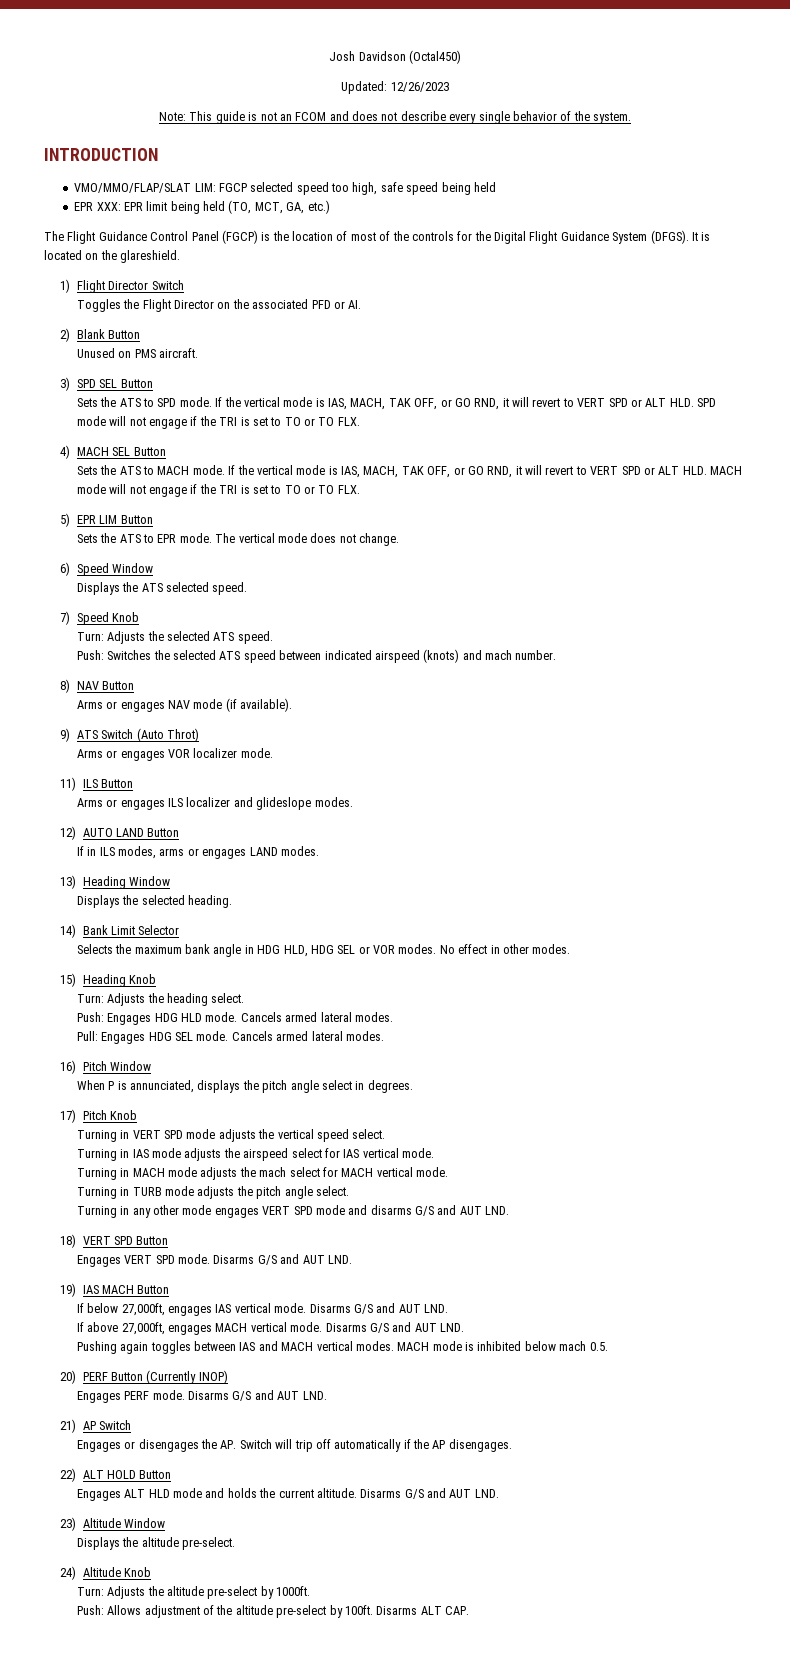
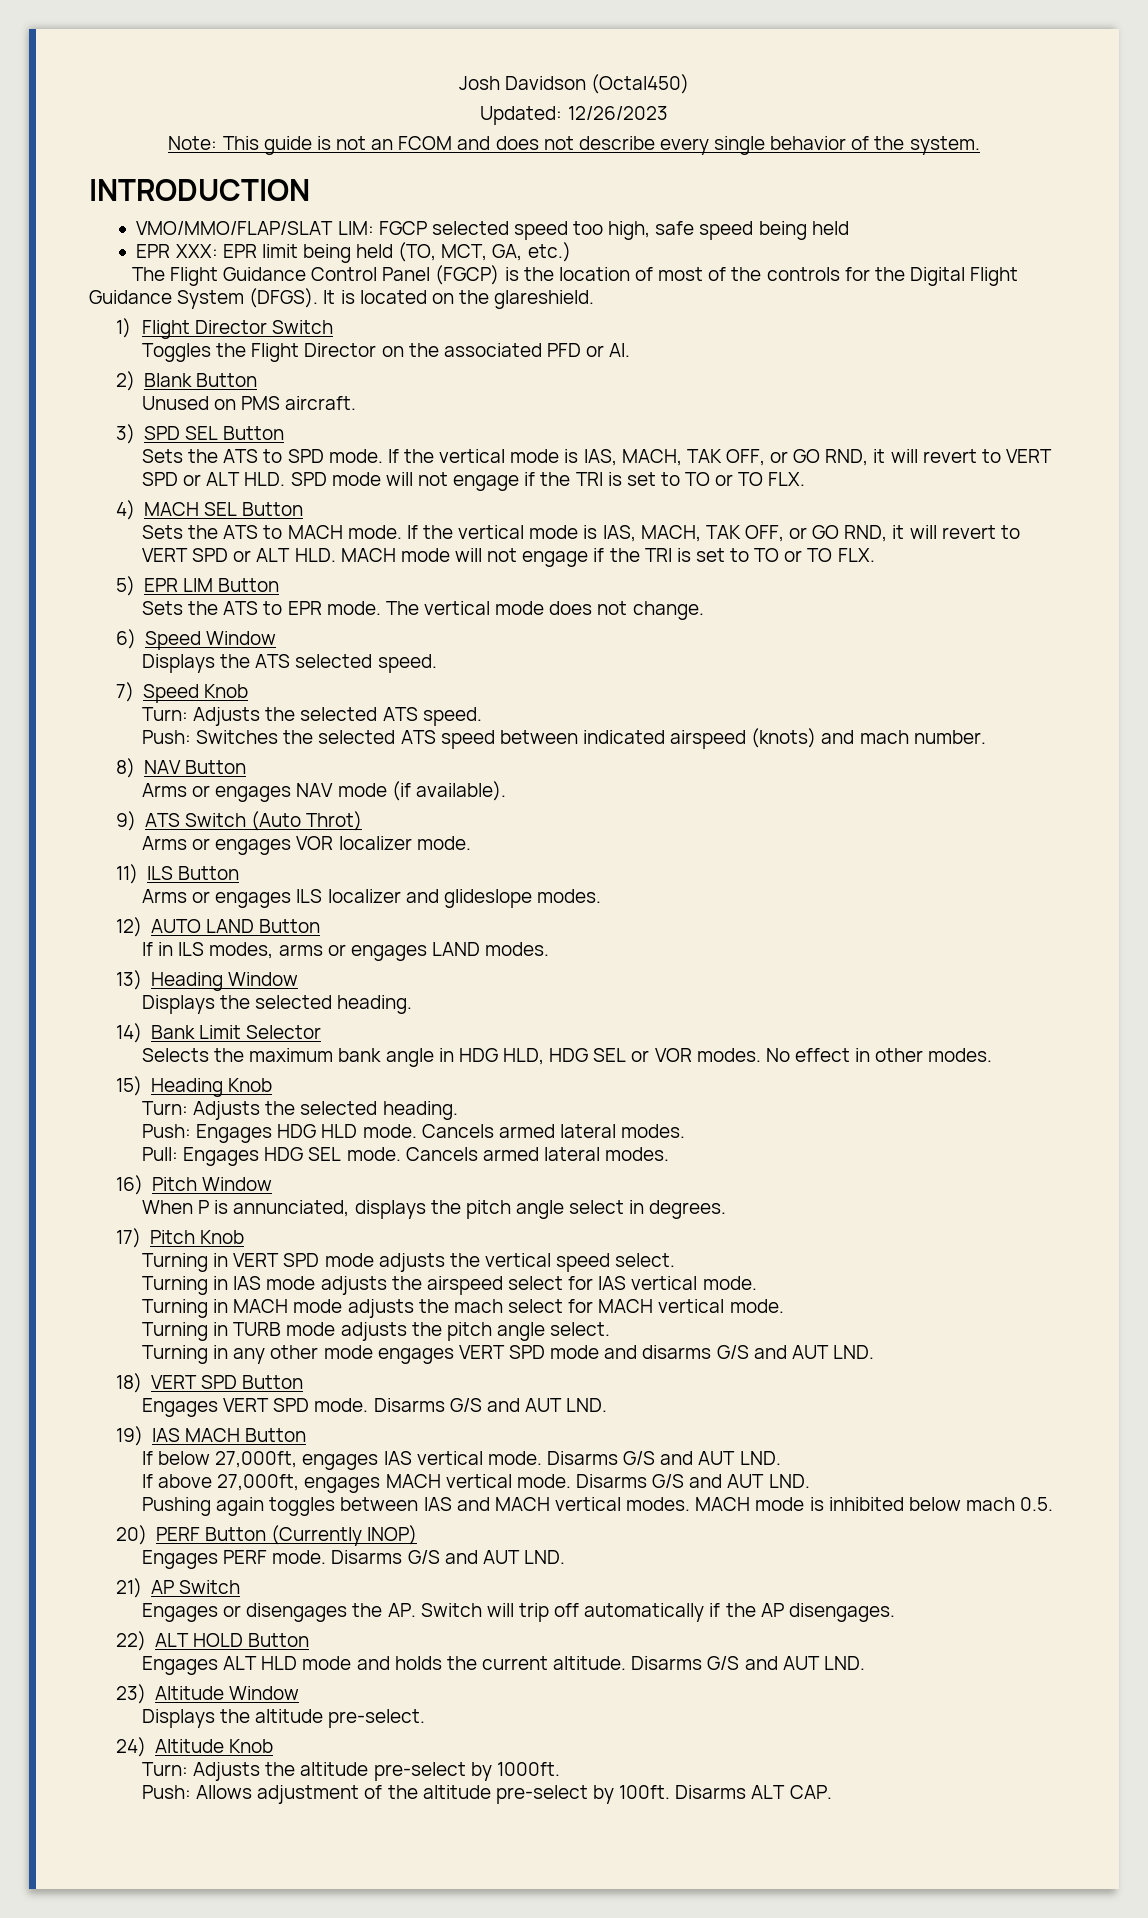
- Turn: Adjusts the heading select.
+ Turn: Adjusts the selected heading.

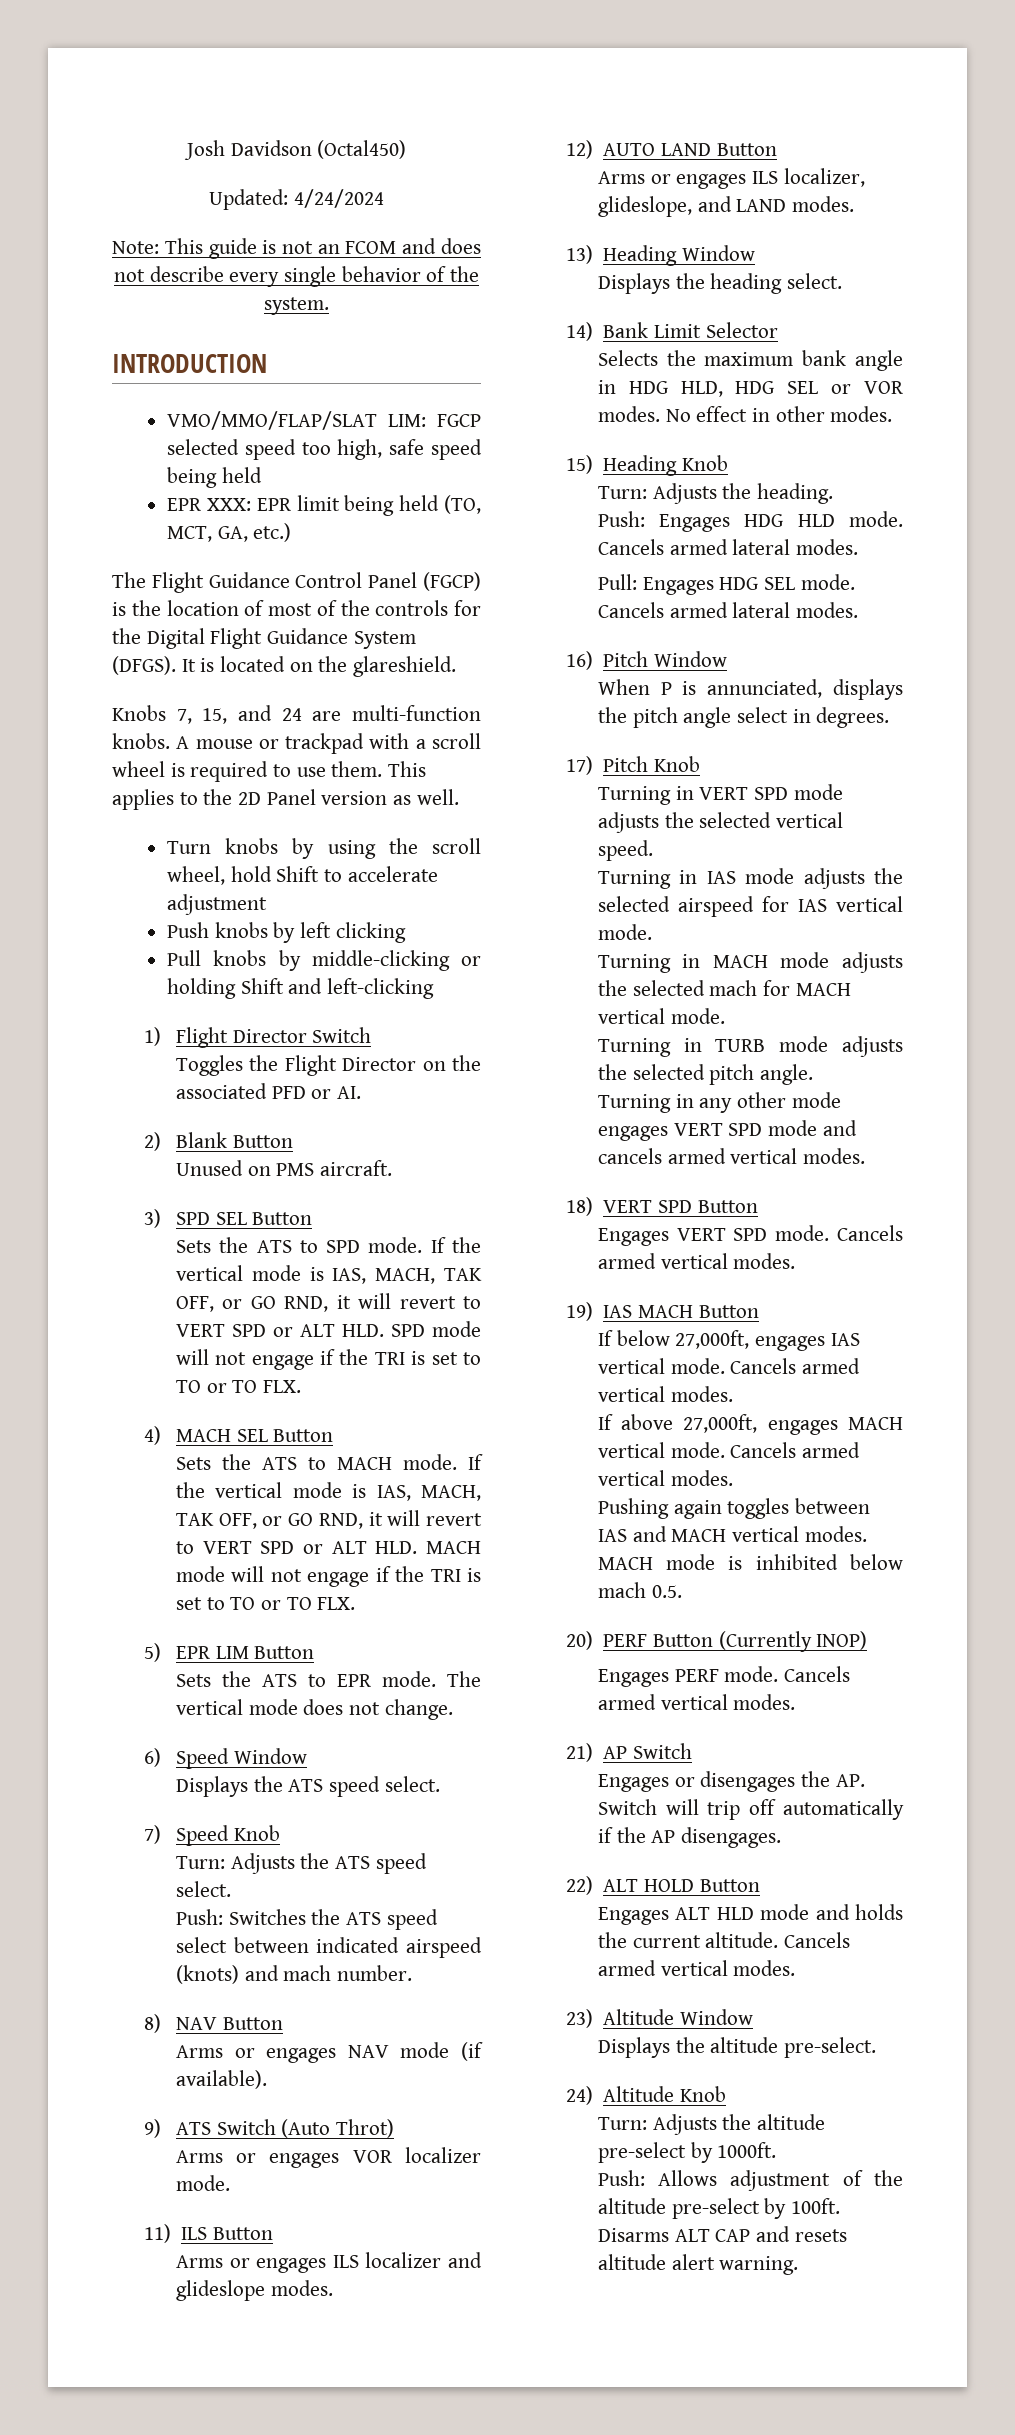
- Updated: 12/26/2023
+ Updated: 4/24/2024
+ Knobs 7, 15, and 24 are multi-function knobs. A mouse or trackpad with a scroll wheel is required to use them. This applies to the 2D Panel version as well.
+ Turn knobs by using the scroll wheel, hold Shift to accelerate adjustment
+ Push knobs by left clicking
+ Pull knobs by middle-clicking or holding Shift and left-clicking
- Displays the ATS selected speed.
+ Displays the ATS speed select.
- Turn: Adjusts the selected ATS speed.
+ Turn: Adjusts the ATS speed select.
- Push: Switches the selected ATS speed between indicated airspeed (knots) and mach number.
+ Push: Switches the ATS speed select between indicated airspeed (knots) and mach number.
- If in ILS modes, arms or engages LAND modes.
+ Arms or engages ILS localizer, glideslope, and LAND modes.
- Displays the selected heading.
+ Displays the heading select.
- Turn: Adjusts the selected heading.
+ Turn: Adjusts the heading.
- Turning in VERT SPD mode adjusts the vertical speed select.
+ Turning in VERT SPD mode adjusts the selected vertical speed.
- Turning in IAS mode adjusts the airspeed select for IAS vertical mode.
+ Turning in IAS mode adjusts the selected airspeed for IAS vertical mode.
- Turning in MACH mode adjusts the mach select for MACH vertical mode.
+ Turning in MACH mode adjusts the selected mach for MACH vertical mode.
- Turning in TURB mode adjusts the pitch angle select.
+ Turning in TURB mode adjusts the selected pitch angle.
- Turning in any other mode engages VERT SPD mode and disarms G/S and AUT LND.
+ Turning in any other mode engages VERT SPD mode and cancels armed vertical modes.
- Engages VERT SPD mode. Disarms G/S and AUT LND.
+ Engages VERT SPD mode. Cancels armed vertical modes.
- If below 27,000ft, engages IAS vertical mode. Disarms G/S and AUT LND.
+ If below 27,000ft, engages IAS vertical mode. Cancels armed vertical modes.
- If above 27,000ft, engages MACH vertical mode. Disarms G/S and AUT LND.
+ If above 27,000ft, engages MACH vertical mode. Cancels armed vertical modes.
- Engages PERF mode. Disarms G/S and AUT LND.
+ Engages PERF mode. Cancels armed vertical modes.
- Engages ALT HLD mode and holds the current altitude. Disarms G/S and AUT LND.
+ Engages ALT HLD mode and holds the current altitude. Cancels armed vertical modes.
- Disarms ALT CAP.
+ Disarms ALT CAP and resets altitude alert warning.

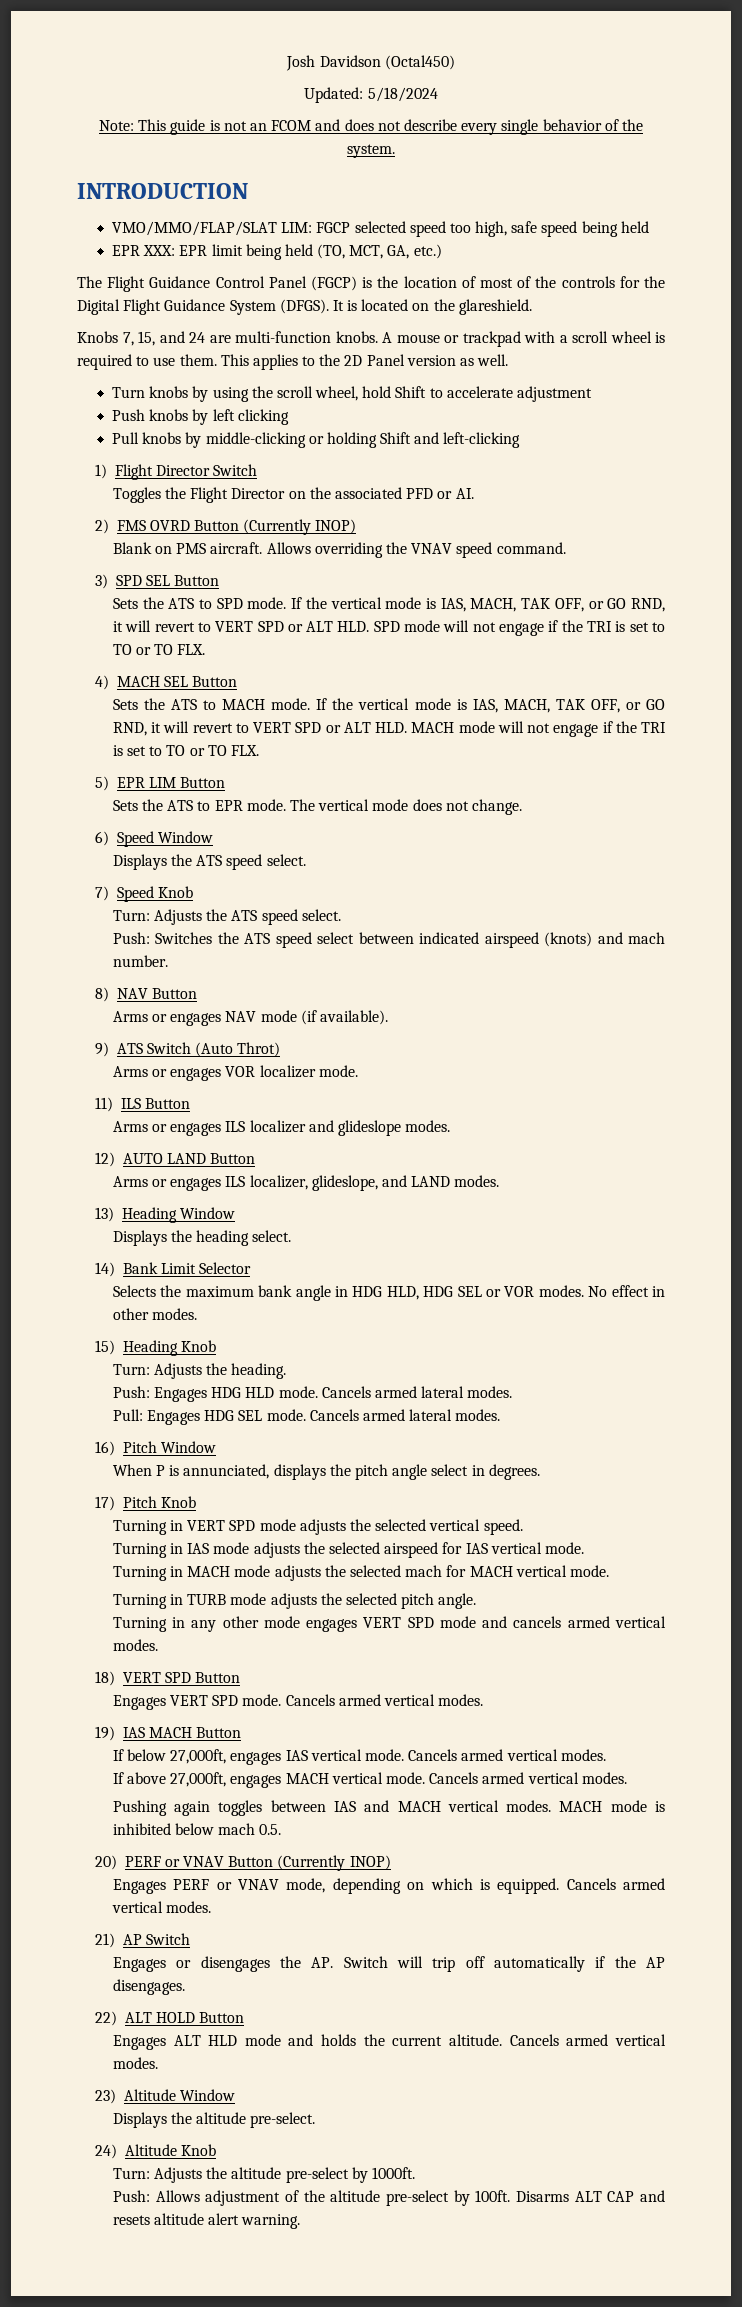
- Updated: 4/24/2024
+ Updated: 5/18/2024
- 2) Blank Button
- Unused on PMS aircraft.
+ 2) FMS OVRD Button (Currently INOP)
+ Blank on PMS aircraft. Allows overriding the VNAV speed command.
- 20) PERF Button (Currently INOP)
+ 20) PERF or VNAV Button (Currently INOP)
- Engages PERF mode.
+ Engages PERF or VNAV mode, depending on which is equipped.

